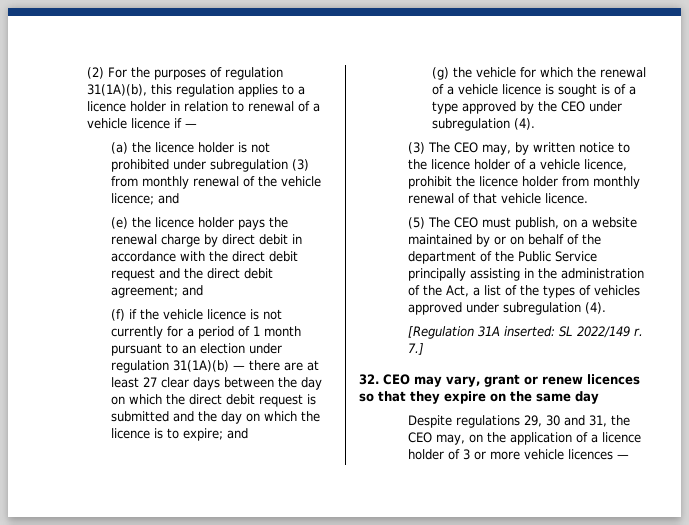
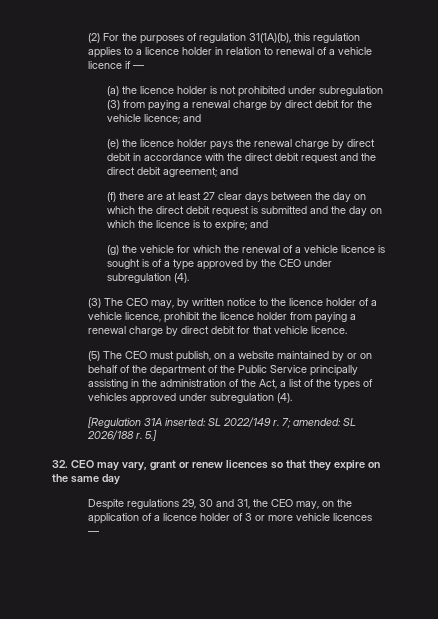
- (a) the licence holder is not prohibited under subregulation (3) from monthly renewal of the vehicle licence; and
+ (a) the licence holder is not prohibited under subregulation (3) from paying a renewal charge by direct debit for the vehicle licence; and
- (f) if the vehicle licence is not currently for a period of 1 month pursuant to an election under regulation 31(1A)(b) — there are at least 27 clear days between the day on which the direct debit request is submitted and the day on which the licence is to expire; and
+ (f) there are at least 27 clear days between the day on which the direct debit request is submitted and the day on which the licence is to expire; and
- (3) The CEO may, by written notice to the licence holder of a vehicle licence, prohibit the licence holder from monthly renewal of that vehicle licence.
+ (3) The CEO may, by written notice to the licence holder of a vehicle licence, prohibit the licence holder from paying a renewal charge by direct debit for that vehicle licence.
- 7.]
+ 7; amended: SL 2026/188 r. 5.]

